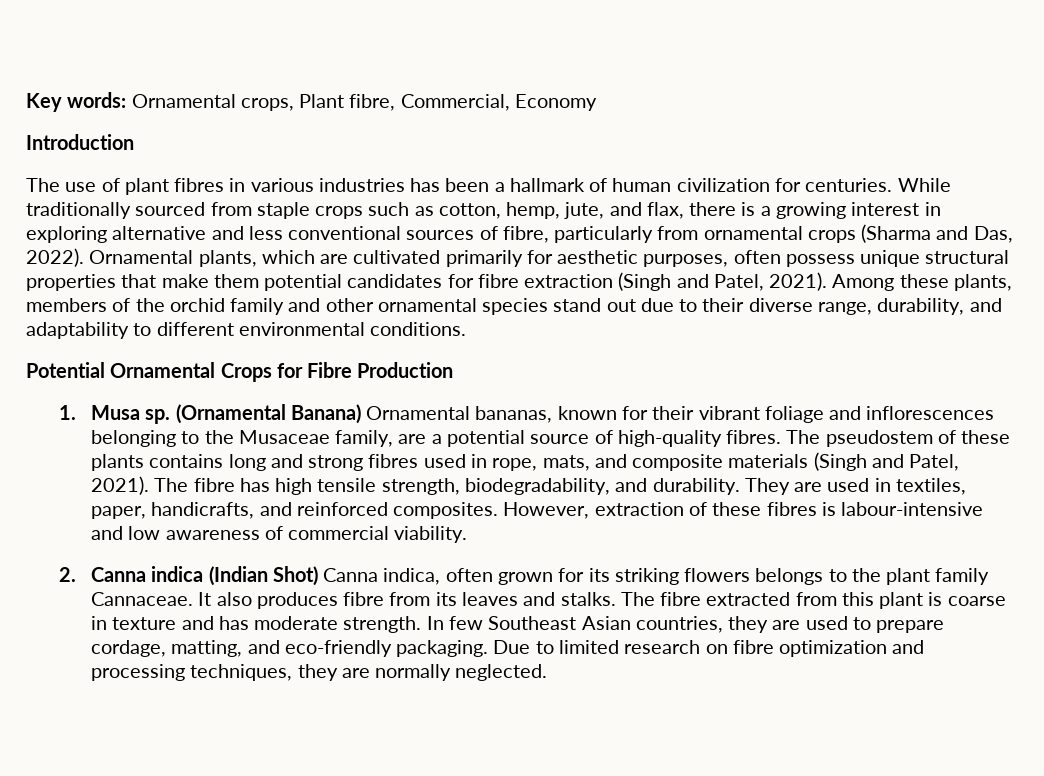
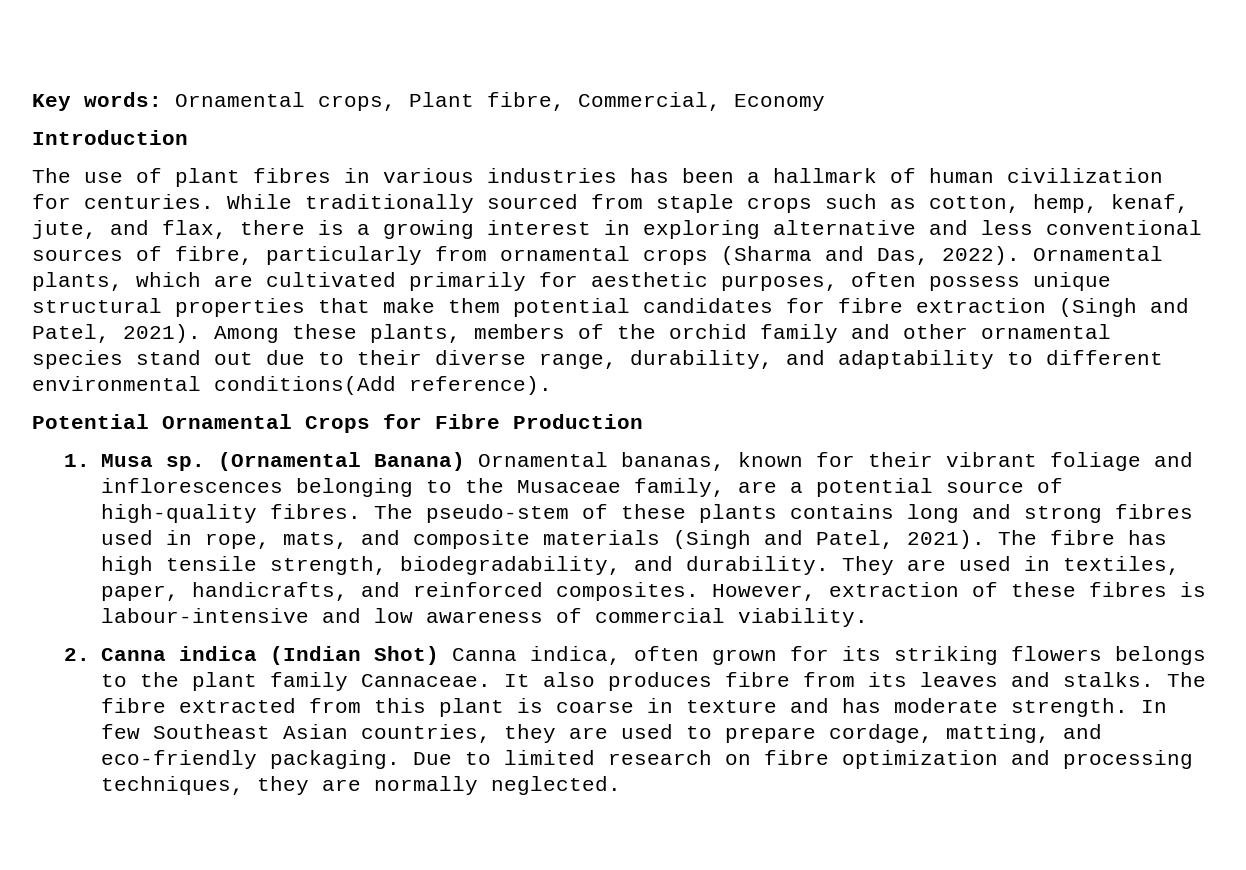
- While traditionally sourced from staple crops such as cotton, hemp, jute, and flax, there is a growing interest in exploring alternative and less conventional sources of fibre, particularly from ornamental crops (Sharma and Das, 2022).
+ While traditionally sourced from staple crops such as cotton, hemp, kenaf, jute, and flax, there is a growing interest in exploring alternative and less conventional sources of fibre, particularly from ornamental crops (Sharma and Das, 2022).
- Among these plants, members of the orchid family and other ornamental species stand out due to their diverse range, durability, and adaptability to different environmental conditions.
+ Among these plants, members of the orchid family and other ornamental species stand out due to their diverse range, durability, and adaptability to different environmental conditions(Add reference).
- The pseudostem of these plants contains long and strong fibres used in rope, mats, and composite materials (Singh and Patel, 2021).
+ The pseudo-stem of these plants contains long and strong fibres used in rope, mats, and composite materials (Singh and Patel, 2021).

